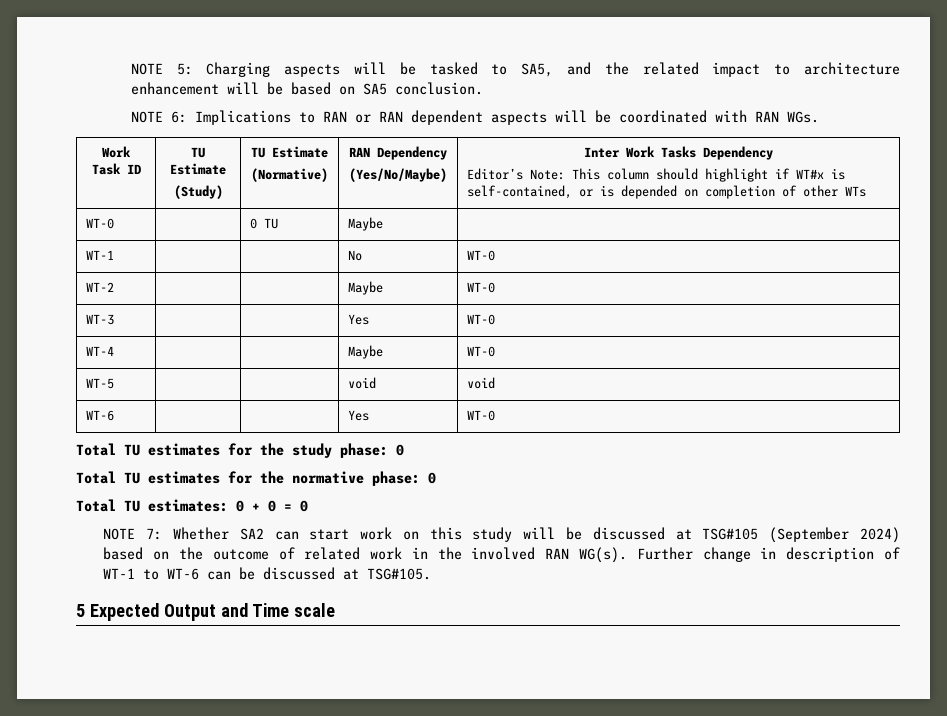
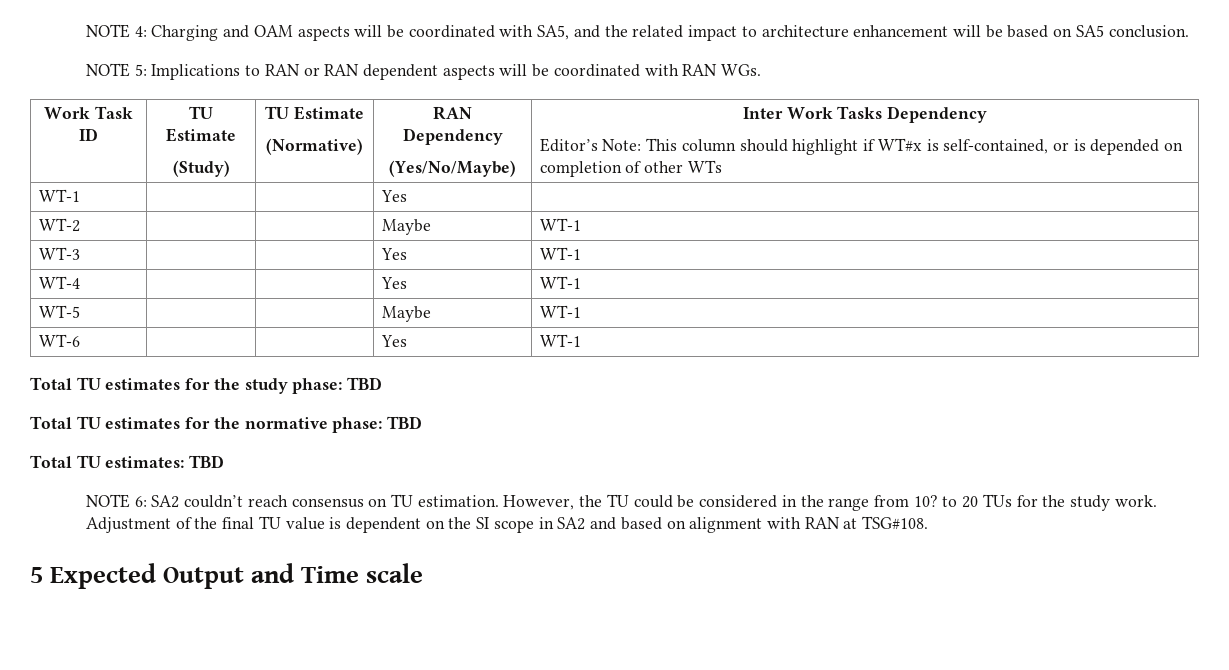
- NOTE 5: Charging aspects will be tasked to SA5, and the related impact to architecture enhancement will be based on SA5 conclusion.
+ NOTE 4: Charging and OAM aspects will be coordinated with SA5, and the related impact to architecture enhancement will be based on SA5 conclusion.
- NOTE 6: Implications to RAN or RAN dependent aspects will be coordinated with RAN WGs.
+ NOTE 5: Implications to RAN or RAN dependent aspects will be coordinated with RAN WGs.
- WT-0 | | 0 TU | Maybe |
- WT-1 | | | No | WT-0
+ WT-1 | | | Yes |
- WT-2 | | | Maybe | WT-0
+ WT-2 | | | Maybe | WT-1
- WT-3 | | | Yes | WT-0
+ WT-3 | | | Yes | WT-1
- WT-4 | | | Maybe | WT-0
+ WT-4 | | | Yes | WT-1
- WT-5 | | | void | void
+ WT-5 | | | Maybe | WT-1
- WT-6 | | | Yes | WT-0
+ WT-6 | | | Yes | WT-1
- Total TU estimates for the study phase: 0
+ Total TU estimates for the study phase: TBD
- Total TU estimates for the normative phase: 0
+ Total TU estimates for the normative phase: TBD
- Total TU estimates: 0 + 0 = 0
- NOTE 7: Whether SA2 can start work on this study will be discussed at TSG#105 (September 2024) based on the outcome of related work in the involved RAN WG(s). Further change in description of WT-1 to WT-6 can be discussed at TSG#105.
+ Total TU estimates: TBD
+ NOTE 6: SA2 couldn’t reach consensus on TU estimation. However, the TU could be considered in the range from 10? to 20 TUs for the study work. Adjustment of the final TU value is dependent on the SI scope in SA2 and based on alignment with RAN at TSG#108.

